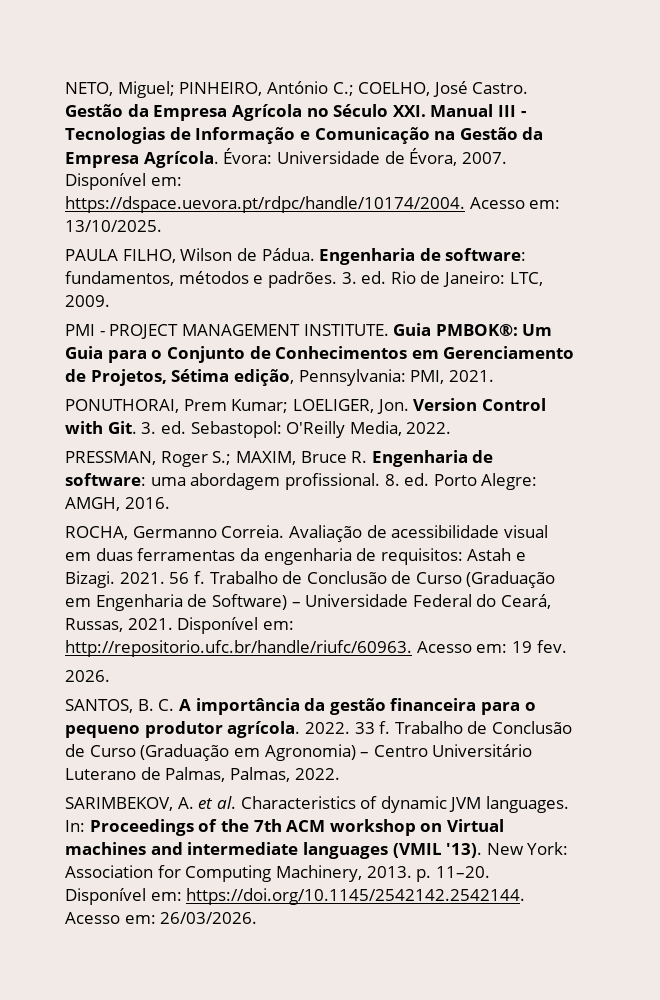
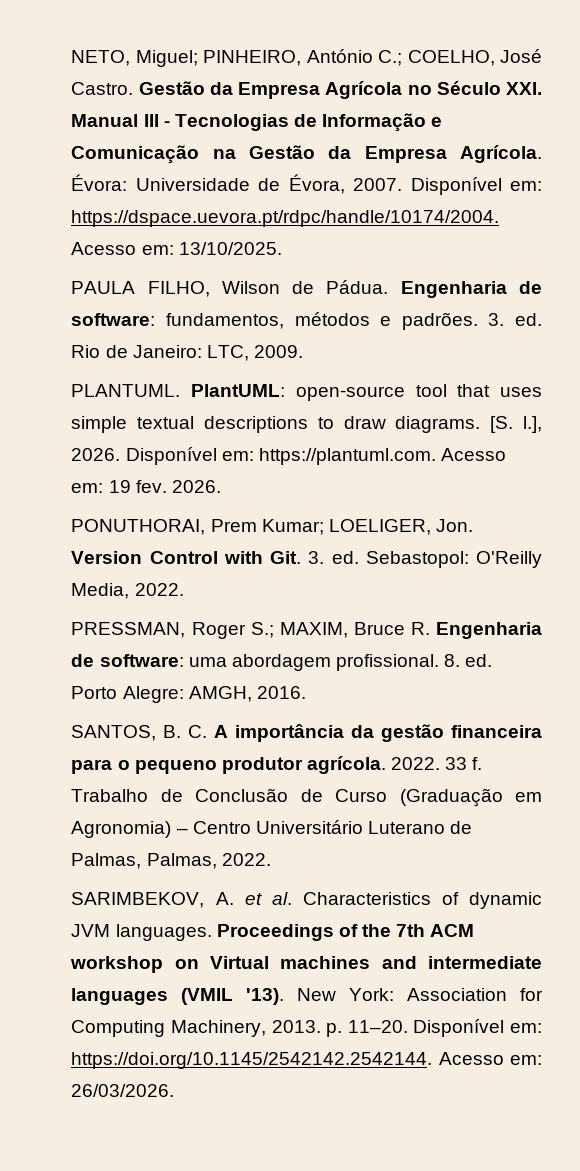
- PMI - PROJECT MANAGEMENT INSTITUTE. Guia PMBOK®: Um Guia para o Conjunto de Conhecimentos em Gerenciamento de Projetos, Sétima edição, Pennsylvania: PMI, 2021.
+ PLANTUML. PlantUML: open-source tool that uses simple textual descriptions to draw diagrams. [S. l.], 2026. Disponível em: https://plantuml.com. Acesso em: 19 fev. 2026.
- ROCHA, Germanno Correia. Avaliação de acessibilidade visual em duas ferramentas da engenharia de requisitos: Astah e Bizagi. 2021. 56 f. Trabalho de Conclusão de Curso (Graduação em Engenharia de Software) – Universidade Federal do Ceará, Russas, 2021. Disponível em: http://repositorio.ufc.br/handle/riufc/60963. Acesso em: 19 fev.
- 2026.
- In: Proceedings of the 7th ACM workshop on Virtual machines and intermediate languages (VMIL '13).
+ Proceedings of the 7th ACM workshop on Virtual machines and intermediate languages (VMIL '13).

